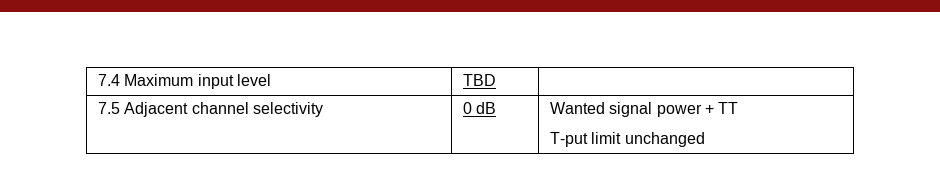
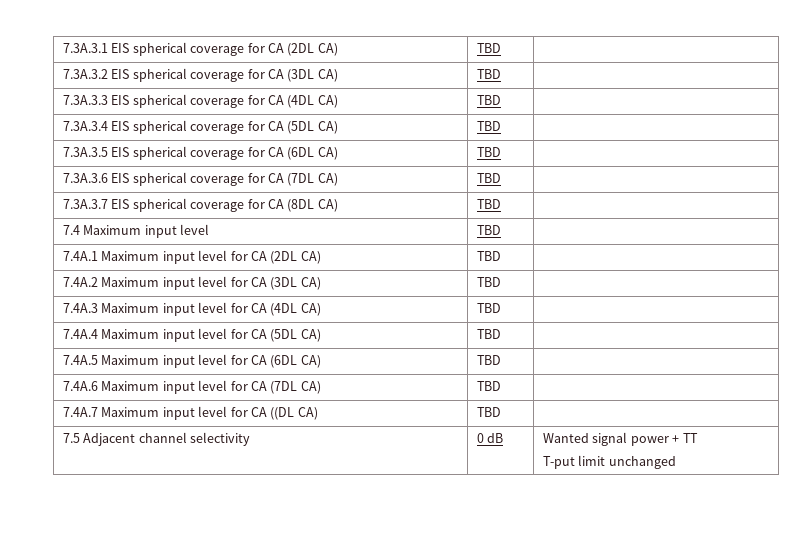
+ 7.3A.3.1 EIS spherical coverage for CA (2DL CA) | TBD |
+ 7.3A.3.2 EIS spherical coverage for CA (3DL CA) | TBD |
+ 7.3A.3.3 EIS spherical coverage for CA (4DL CA) | TBD |
+ 7.3A.3.4 EIS spherical coverage for CA (5DL CA) | TBD |
+ 7.3A.3.5 EIS spherical coverage for CA (6DL CA) | TBD |
+ 7.3A.3.6 EIS spherical coverage for CA (7DL CA) | TBD |
+ 7.3A.3.7 EIS spherical coverage for CA (8DL CA) | TBD |
+ 7.4A.1 Maximum input level for CA (2DL CA) | TBD |
+ 7.4A.2 Maximum input level for CA (3DL CA) | TBD |
+ 7.4A.3 Maximum input level for CA (4DL CA) | TBD |
+ 7.4A.4 Maximum input level for CA (5DL CA) | TBD |
+ 7.4A.5 Maximum input level for CA (6DL CA) | TBD |
+ 7.4A.6 Maximum input level for CA (7DL CA) | TBD |
+ 7.4A.7 Maximum input level for CA ((DL CA) | TBD |

